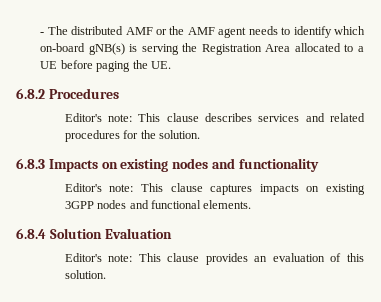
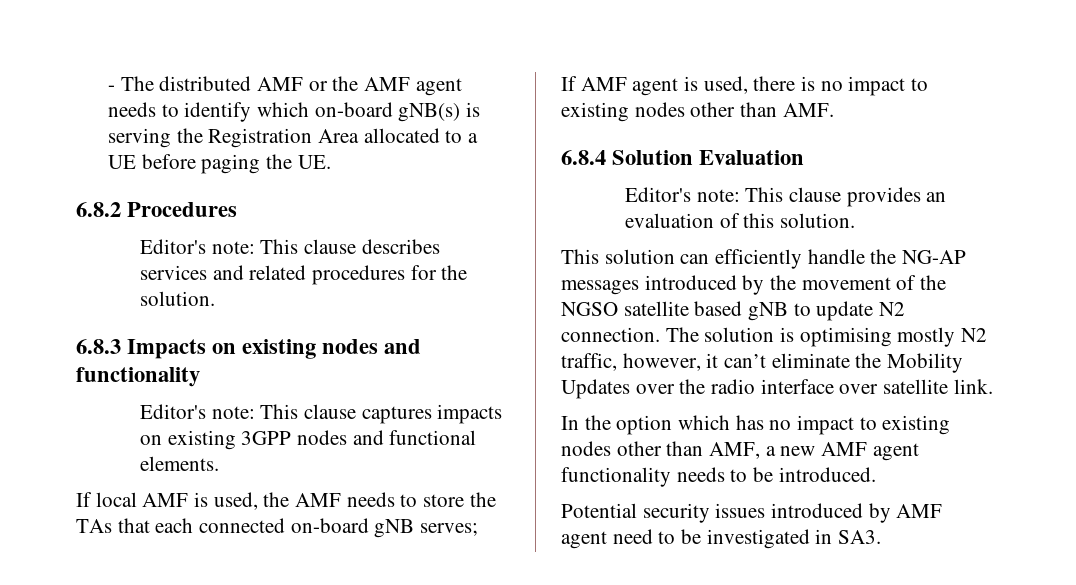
+ If local AMF is used, the AMF needs to store the TAs that each connected on-board gNB serves;
+ If AMF agent is used, there is no impact to existing nodes other than AMF.
+ This solution can efficiently handle the NG-AP messages introduced by the movement of the NGSO satellite based gNB to update N2 connection. The solution is optimising mostly N2 traffic, however, it can’t eliminate the Mobility Updates over the radio interface over satellite link.
+ In the option which has no impact to existing nodes other than AMF, a new AMF agent functionality needs to be introduced.
+ Potential security issues introduced by AMF agent need to be investigated in SA3.

